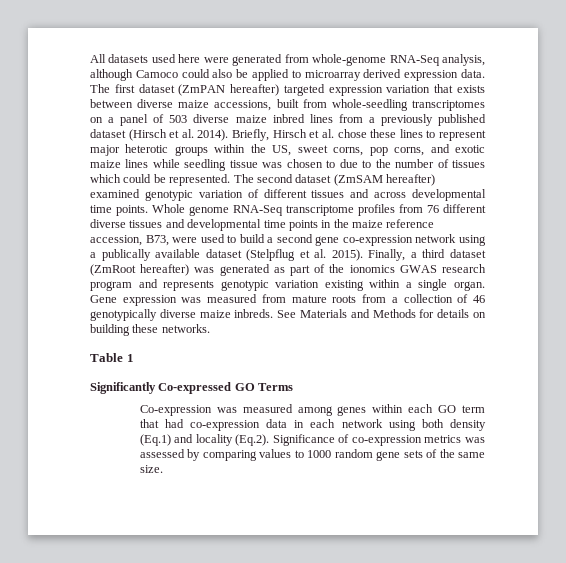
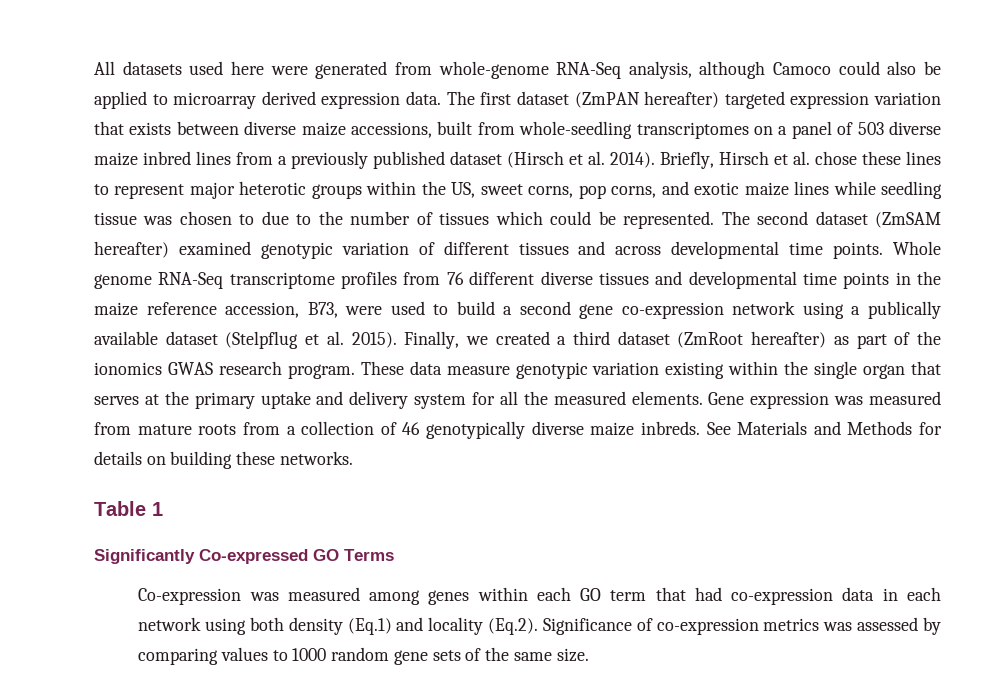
- Finally, a third dataset (ZmRoot hereafter) was generated as part of the ionomics GWAS research program and represents genotypic variation existing within a single organ.
+ Finally, we created a third dataset (ZmRoot hereafter) as part of the ionomics GWAS research program. These data measure genotypic variation existing within the single organ that serves at the primary uptake and delivery system for all the measured elements.

